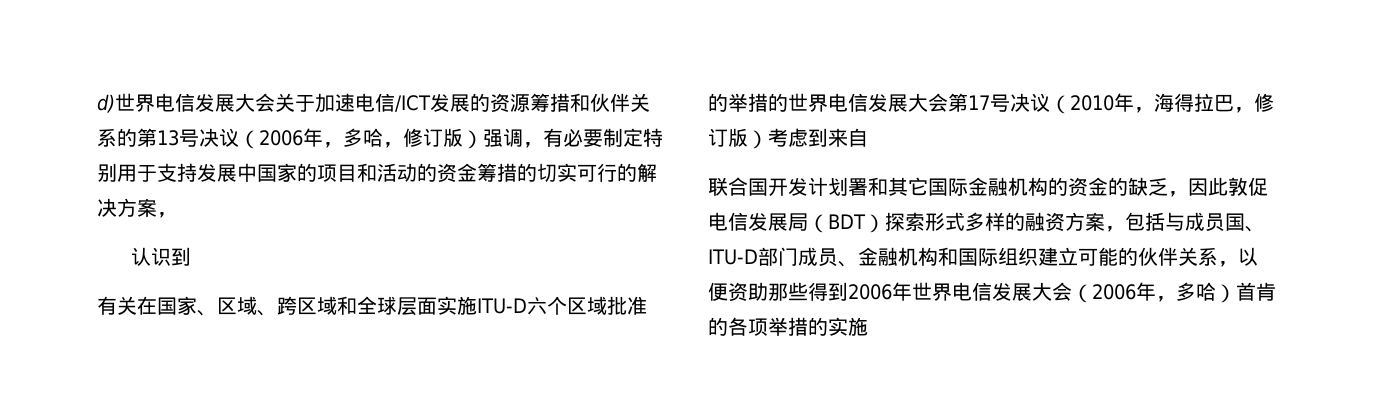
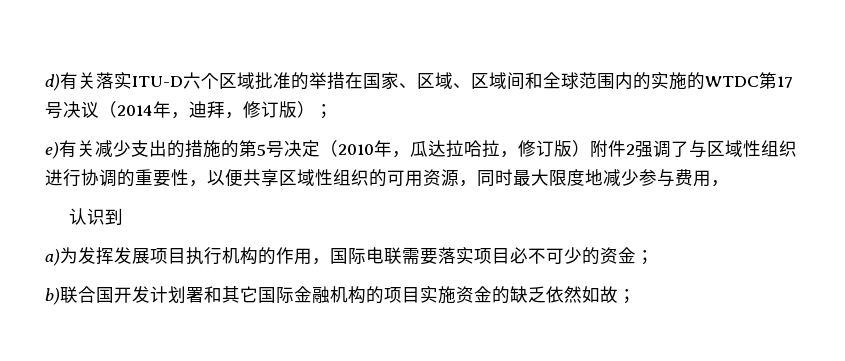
- d)世界电信发展大会关于加速电信/ICT发展的资源筹措和伙伴关系的第13号决议（2006年，多哈，修订版）强调，有必要制定特别用于支持发展中国家的项目和活动的资金筹措的切实可行的解决方案，
+ d)有关落实ITU-D六个区域批准的举措在国家、区域、区域间和全球范围内的实施的WTDC第17号决议（2014年，迪拜，修订版）；
+ e)有关减少支出的措施的第5号决定（2010年，瓜达拉哈拉，修订版）附件2强调了与区域性组织进行协调的重要性，以便共享区域性组织的可用资源，同时最大限度地减少参与费用，
  认识到
- 有关在国家、区域、跨区域和全球层面实施ITU-D六个区域批准的举措的世界电信发展大会第17号决议（2010年，海得拉巴，修订版）考虑到来自
- 联合国开发计划署和其它国际金融机构的资金的缺乏，因此敦促电信发展局（BDT）探索形式多样的融资方案，包括与成员国、ITU-D部门成员、金融机构和国际组织建立可能的伙伴关系，以便资助那些得到2006年世界电信发展大会（2006年，多哈）首肯的各项举措的实施
+ a)为发挥发展项目执行机构的作用，国际电联需要落实项目必不可少的资金；
+ b)联合国开发计划署和其它国际金融机构的项目实施资金的缺乏依然如故；

